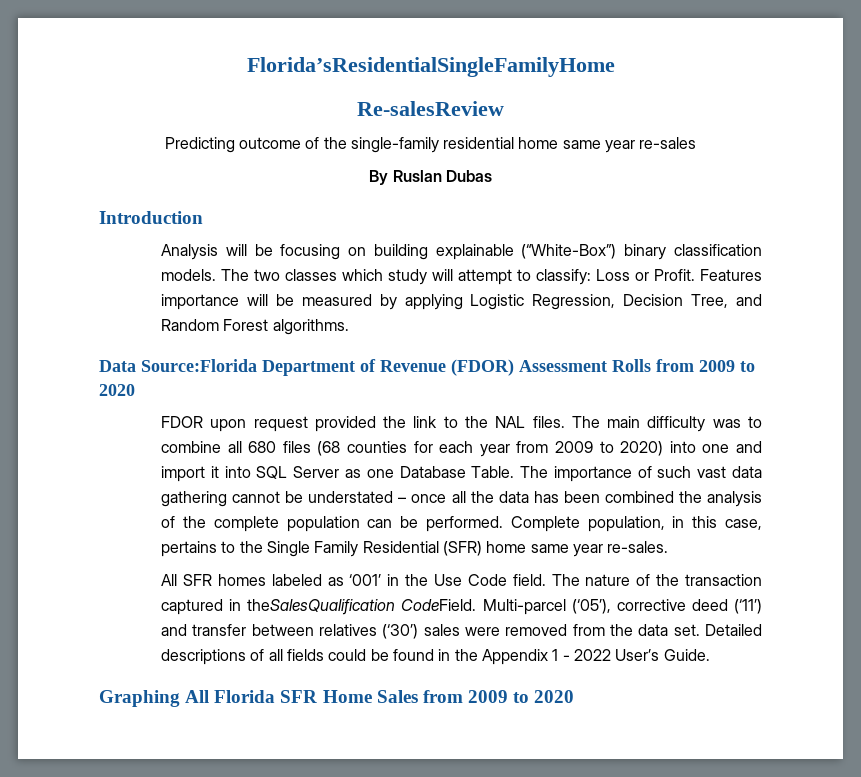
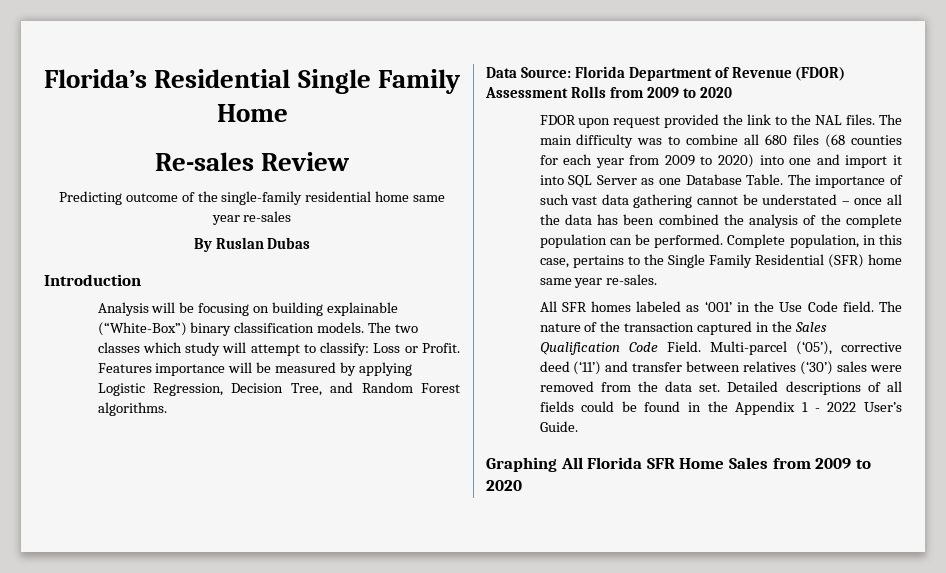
- Florida’sResidentialSingleFamilyHome
- Re-salesReview
+ Florida’s Residential Single Family Home
+ Re-sales Review
- Data Source:Florida Department of Revenue (FDOR) Assessment Rolls from 2009 to 2020
+ Data Source: Florida Department of Revenue (FDOR) Assessment Rolls from 2009 to 2020
- The nature of the transaction captured in theSalesQualification CodeField.
+ The nature of the transaction captured in the Sales Qualification Code Field.

